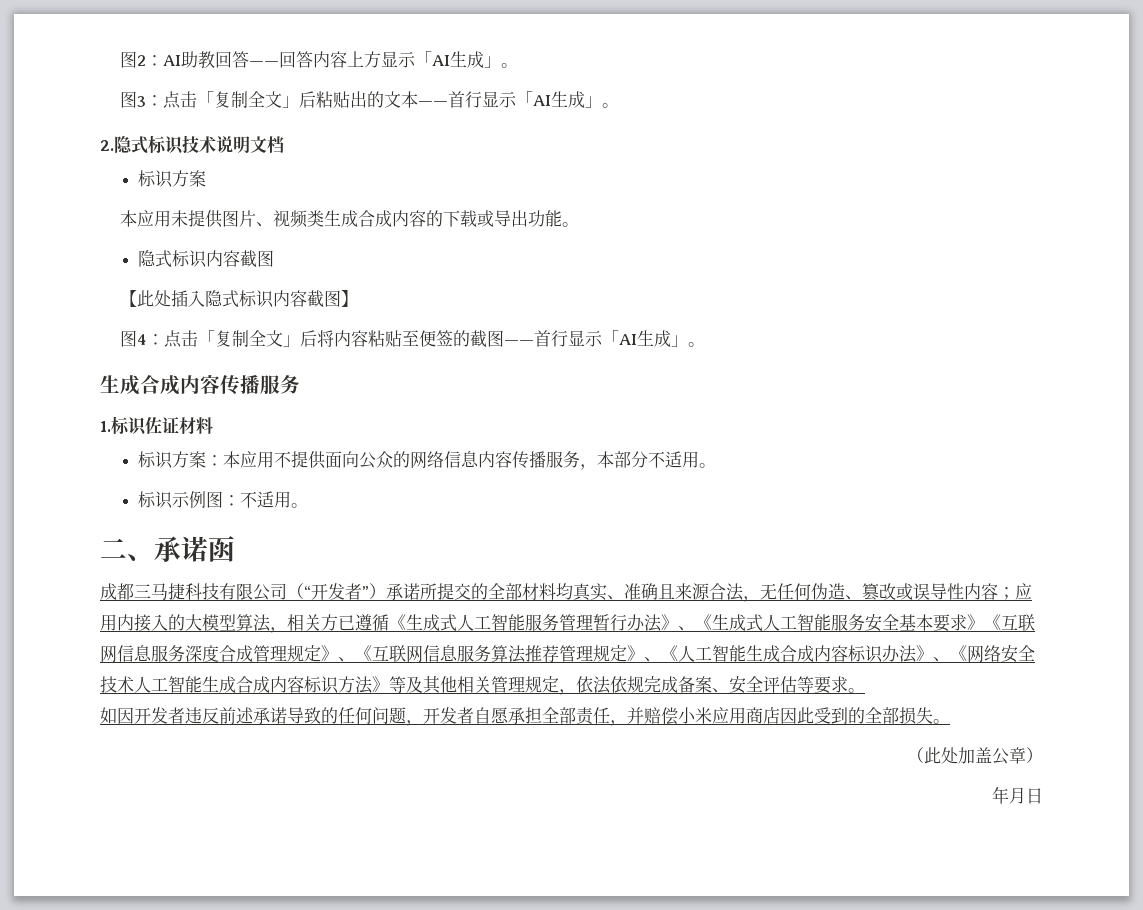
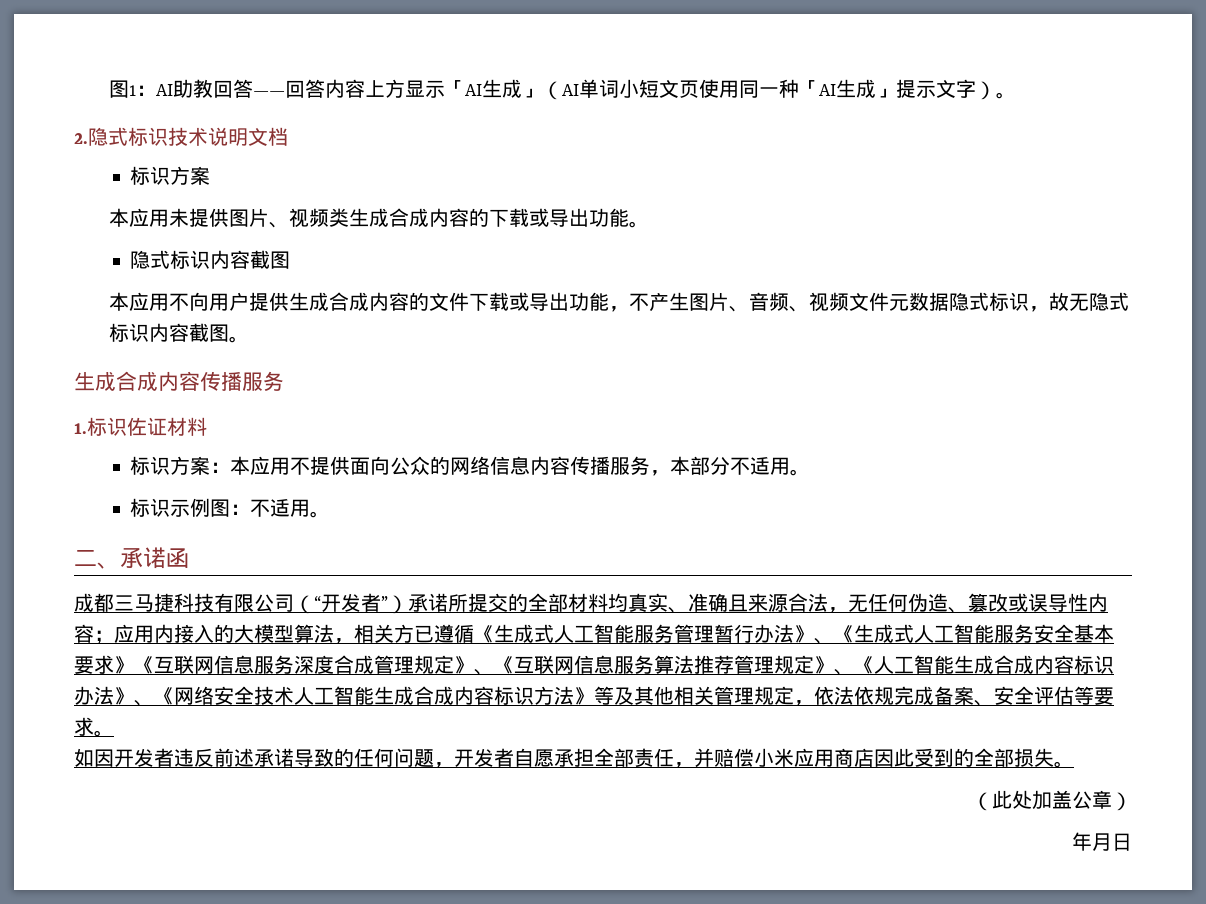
- 图2：AI助教回答——回答内容上方显示「AI生成」。
- 图3：点击「复制全文」后粘贴出的文本——首行显示「AI生成」。
+ 图1：AI助教回答——回答内容上方显示「AI生成」（AI单词小短文页使用同一种「AI生成」提示文字）。
- 【此处插入隐式标识内容截图】
- 图4：点击「复制全文」后将内容粘贴至便签的截图——首行显示「AI生成」。
+ 本应用不向用户提供生成合成内容的文件下载或导出功能，不产生图片、音频、视频文件元数据隐式标识，故无隐式标识内容截图。

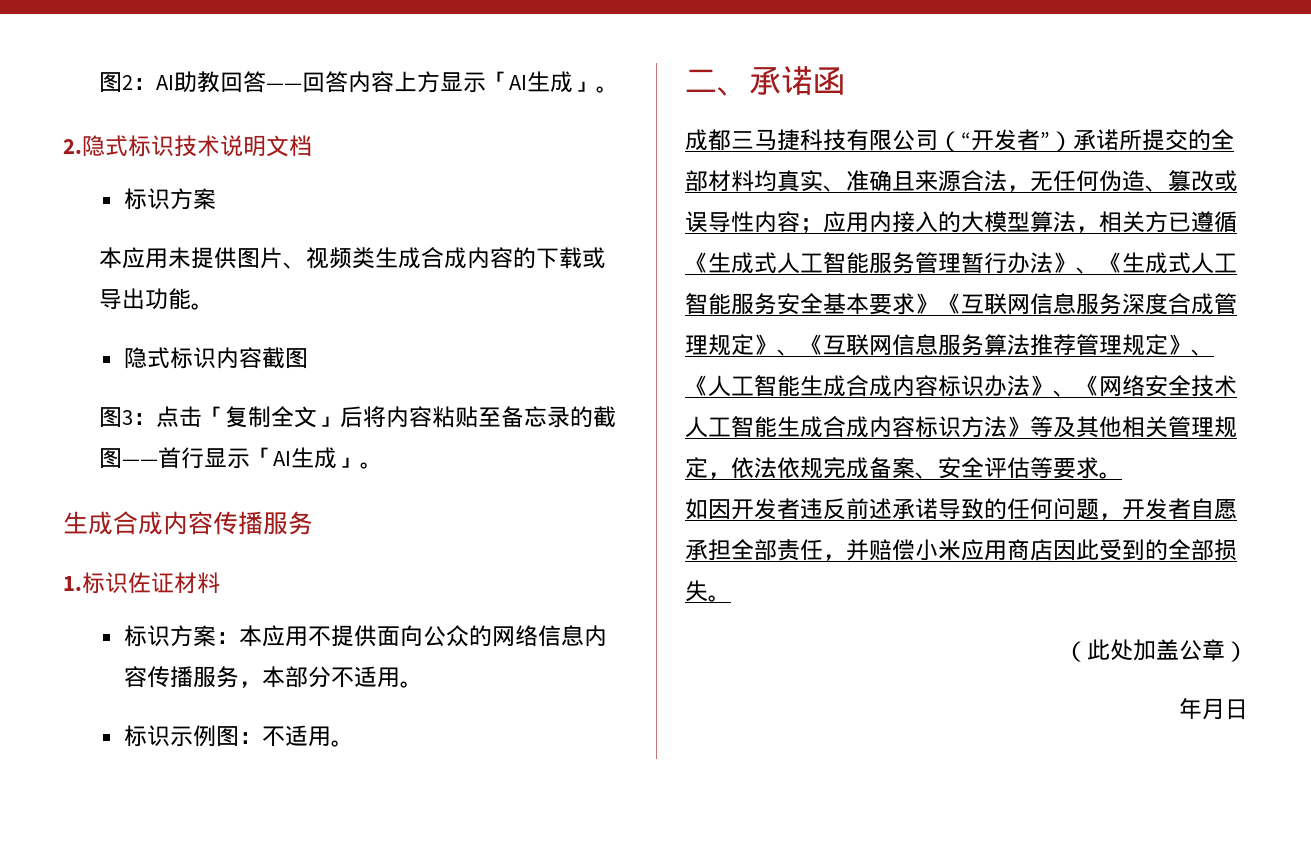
- 图1：AI助教回答——回答内容上方显示「AI生成」（AI单词小短文页使用同一种「AI生成」提示文字）。
+ 图2：AI助教回答——回答内容上方显示「AI生成」。
- 本应用不向用户提供生成合成内容的文件下载或导出功能，不产生图片、音频、视频文件元数据隐式标识，故无隐式标识内容截图。
+ 图3：点击「复制全文」后将内容粘贴至备忘录的截图——首行显示「AI生成」。

